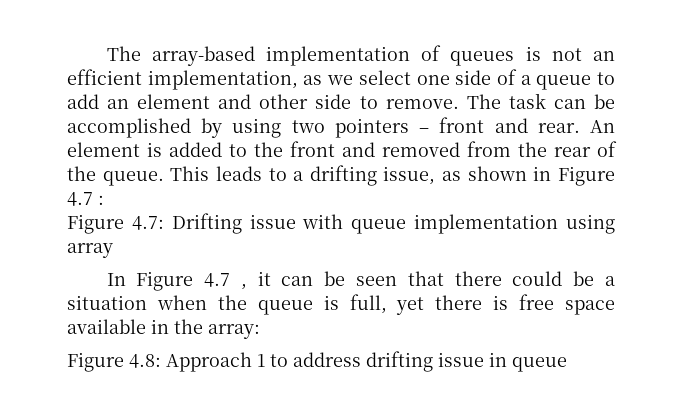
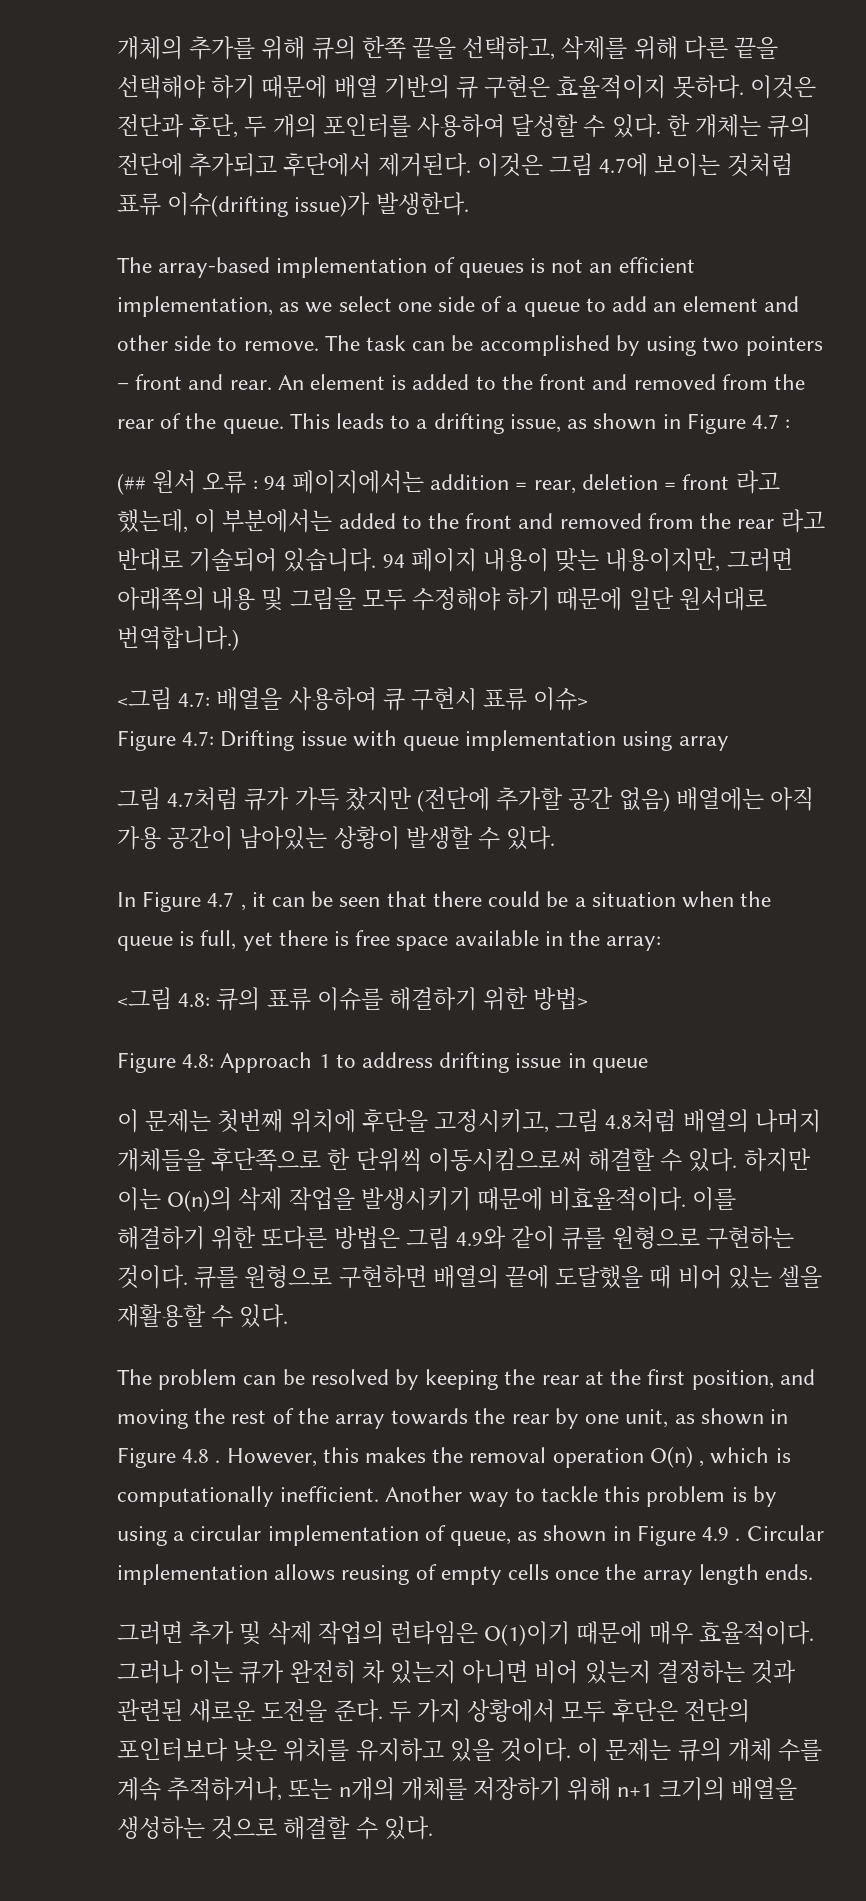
+ 개체의 추가를 위해 큐의 한쪽 끝을 선택하고, 삭제를 위해 다른 끝을 선택해야 하기 때문에 배열 기반의 큐 구현은 효율적이지 못하다. 이것은 전단과 후단, 두 개의 포인터를 사용하여 달성할 수 있다. 한 개체는 큐의 전단에 추가되고 후단에서 제거된다. 이것은 그림 4.7에 보이는 것처럼 표류 이슈(drifting issue)가 발생한다.
+ (## 원서 오류 : 94 페이지에서는 addition = rear, deletion = front 라고 했는데, 이 부분에서는 added to the front and removed from the rear 라고 반대로 기술되어 있습니다. 94 페이지 내용이 맞는 내용이지만, 그러면 아래쪽의 내용 및 그림을 모두 수정해야 하기 때문에 일단 원서대로 번역합니다.)
+ <그림 4.7: 배열을 사용하여 큐 구현시 표류 이슈>
+ 그림 4.7처럼 큐가 가득 찼지만 (전단에 추가할 공간 없음) 배열에는 아직 가용 공간이 남아있는 상황이 발생할 수 있다.
+ <그림 4.8: 큐의 표류 이슈를 해결하기 위한 방법>
+ 이 문제는 첫번째 위치에 후단을 고정시키고, 그림 4.8처럼 배열의 나머지 개체들을 후단쪽으로 한 단위씩 이동시킴으로써 해결할 수 있다. 하지만 이는 O(n)의 삭제 작업을 발생시키기 때문에 비효율적이다. 이를 해결하기 위한 또다른 방법은 그림 4.9와 같이 큐를 원형으로 구현하는 것이다. 큐를 원형으로 구현하면 배열의 끝에 도달했을 때 비어 있는 셀을 재활용할 수 있다.
+ The problem can be resolved by keeping the rear at the first position, and moving the rest of the array towards the rear by one unit, as shown in Figure 4.8 . However, this makes the removal operation O(n) , which is computationally inefficient. Another way to tackle this problem is by using a circular implementation of queue, as shown in Figure 4.9 . Circular implementation allows reusing of empty cells once the array length ends.
+ 그러면 추가 및 삭제 작업의 런타임은 O(1)이기 때문에 매우 효율적이다. 그러나 이는 큐가 완전히 차 있는지 아니면 비어 있는지 결정하는 것과 관련된 새로운 도전을 준다. 두 가지 상황에서 모두 후단은 전단의 포인터보다 낮은 위치를 유지하고 있을 것이다. 이 문제는 큐의 개체 수를 계속 추적하거나, 또는 n개의 개체를 저장하기 위해 n+1 크기의 배열을 생성하는 것으로 해결할 수 있다.

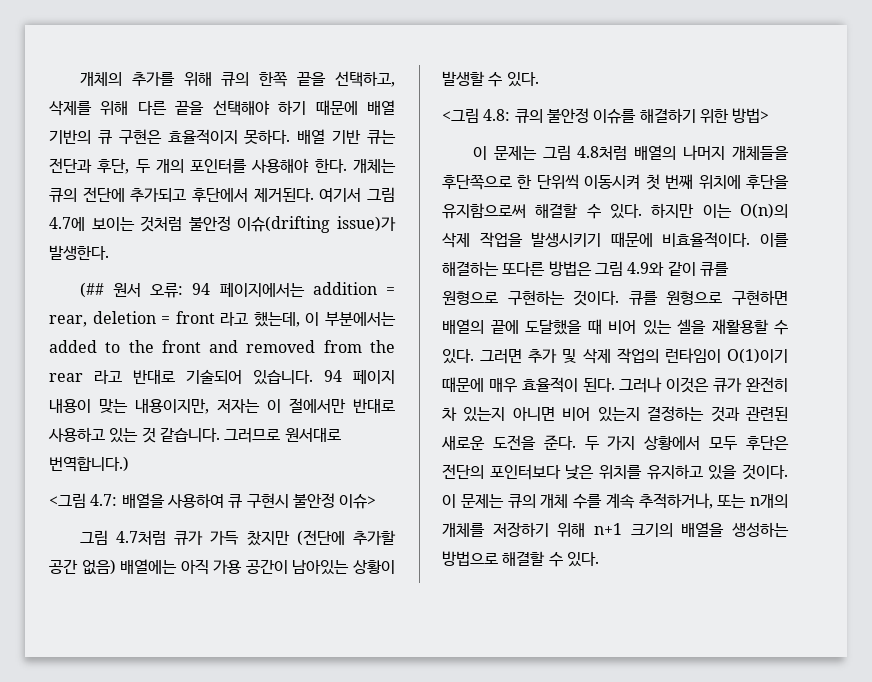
- 이것은 전단과 후단, 두 개의 포인터를 사용하여 달성할 수 있다. 한 개체는 큐의 전단에 추가되고 후단에서 제거된다.
+ 배열 기반 큐는 전단과 후단, 두 개의 포인터를 사용해야 한다. 개체는 큐의 전단에 추가되고 후단에서 제거된다.
- 이것은 그림 4.7에 보이는 것처럼 표류 이슈(drifting issue)가 발생한다.
+ 여기서 그림 4.7에 보이는 것처럼 불안정 이슈(drifting issue)가 발생한다.
- The array-based implementation of queues is not an efficient implementation, as we select one side of a queue to add an element and other side to remove. The task can be accomplished by using two pointers – front and rear. An element is added to the front and removed from the rear of the queue. This leads to a drifting issue, as shown in Figure 4.7 :
- (## 원서 오류 : 94 페이지에서는 addition = rear, deletion = front 라고 했는데, 이 부분에서는 added to the front and removed from the rear 라고 반대로 기술되어 있습니다.
+ (## 원서 오류: 94 페이지에서는 addition = rear, deletion = front 라고 했는데, 이 부분에서는 added to the front and removed from the rear 라고 반대로 기술되어 있습니다.
- 94 페이지 내용이 맞는 내용이지만, 그러면 아래쪽의 내용 및 그림을 모두 수정해야 하기 때문에 일단 원서대로 번역합니다.)
+ 94 페이지 내용이 맞는 내용이지만, 저자는 이 절에서만 반대로 사용하고 있는 것 같습니다. 그러므로 원서대로 번역합니다.)
- <그림 4.7: 배열을 사용하여 큐 구현시 표류 이슈>
+ <그림 4.7: 배열을 사용하여 큐 구현시 불안정 이슈>
- Figure 4.7: Drifting issue with queue implementation using array
- In Figure 4.7 , it can be seen that there could be a situation when the queue is full, yet there is free space available in the array:
- <그림 4.8: 큐의 표류 이슈를 해결하기 위한 방법>
+ <그림 4.8: 큐의 불안정 이슈를 해결하기 위한 방법>
- Figure 4.8: Approach 1 to address drifting issue in queue
- 이 문제는 첫번째 위치에 후단을 고정시키고, 그림 4.8처럼 배열의 나머지 개체들을 후단쪽으로 한 단위씩 이동시킴으로써 해결할 수 있다.
+ 이 문제는 그림 4.8처럼 배열의 나머지 개체들을 후단쪽으로 한 단위씩 이동시켜 첫 번째 위치에 후단을 유지함으로써 해결할 수 있다.
- 이를 해결하기 위한 또다른 방법은 그림 4.9와 같이 큐를 원형으로 구현하는 것이다.
+ 이를 해결하는 또다른 방법은 그림 4.9와 같이 큐를 원형으로 구현하는 것이다.
- 큐를 원형으로 구현하면 배열의 끝에 도달했을 때 비어 있는 셀을 재활용할 수 있다.
- The problem can be resolved by keeping the rear at the first position, and moving the rest of the array towards the rear by one unit, as shown in Figure 4.8 . However, this makes the removal operation O(n) , which is computationally inefficient. Another way to tackle this problem is by using a circular implementation of queue, as shown in Figure 4.9 . Circular implementation allows reusing of empty cells once the array length ends.
- 그러면 추가 및 삭제 작업의 런타임은 O(1)이기 때문에 매우 효율적이다. 그러나 이는 큐가 완전히 차 있는지 아니면 비어 있는지 결정하는 것과 관련된 새로운 도전을 준다.
+ 큐를 원형으로 구현하면 배열의 끝에 도달했을 때 비어 있는 셀을 재활용할 수 있다. 그러면 추가 및 삭제 작업의 런타임이 O(1)이기 때문에 매우 효율적이 된다. 그러나 이것은 큐가 완전히 차 있는지 아니면 비어 있는지 결정하는 것과 관련된 새로운 도전을 준다.
- 이 문제는 큐의 개체 수를 계속 추적하거나, 또는 n개의 개체를 저장하기 위해 n+1 크기의 배열을 생성하는 것으로 해결할 수 있다.
+ 이 문제는 큐의 개체 수를 계속 추적하거나, 또는 n개의 개체를 저장하기 위해 n+1 크기의 배열을 생성하는 방법으로 해결할 수 있다.

